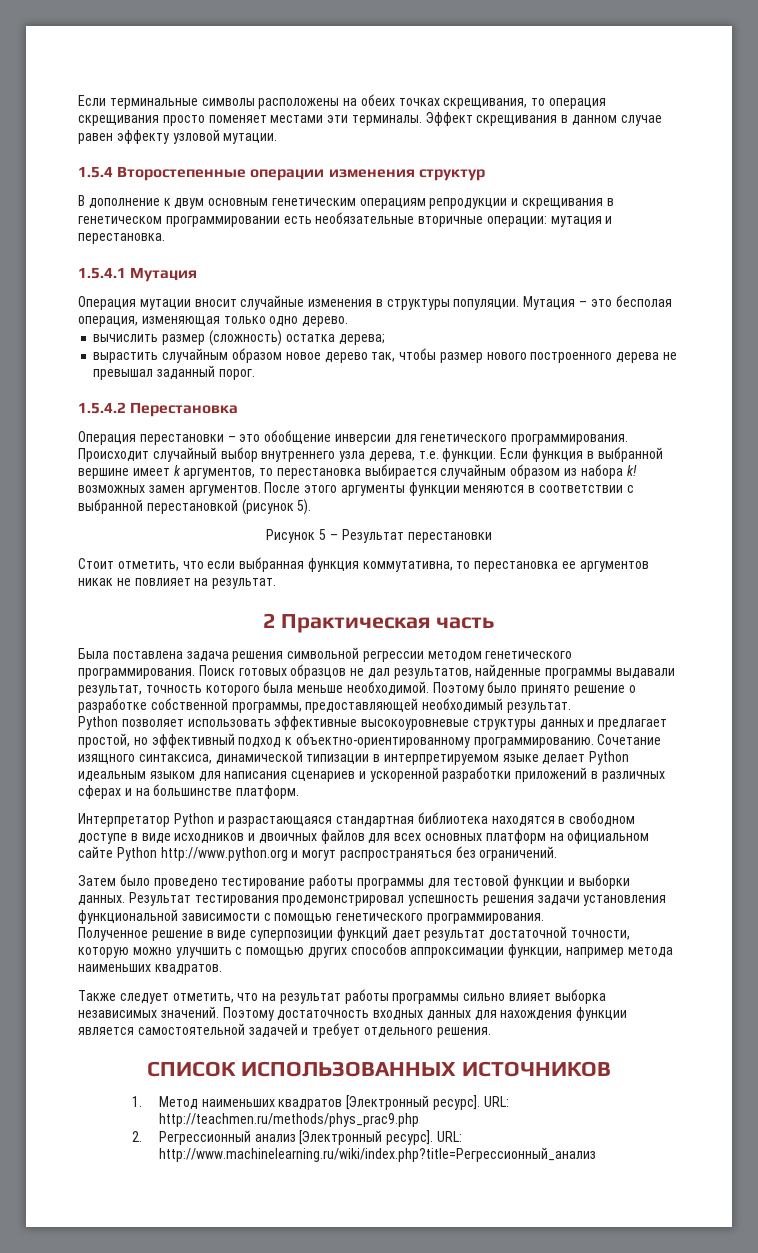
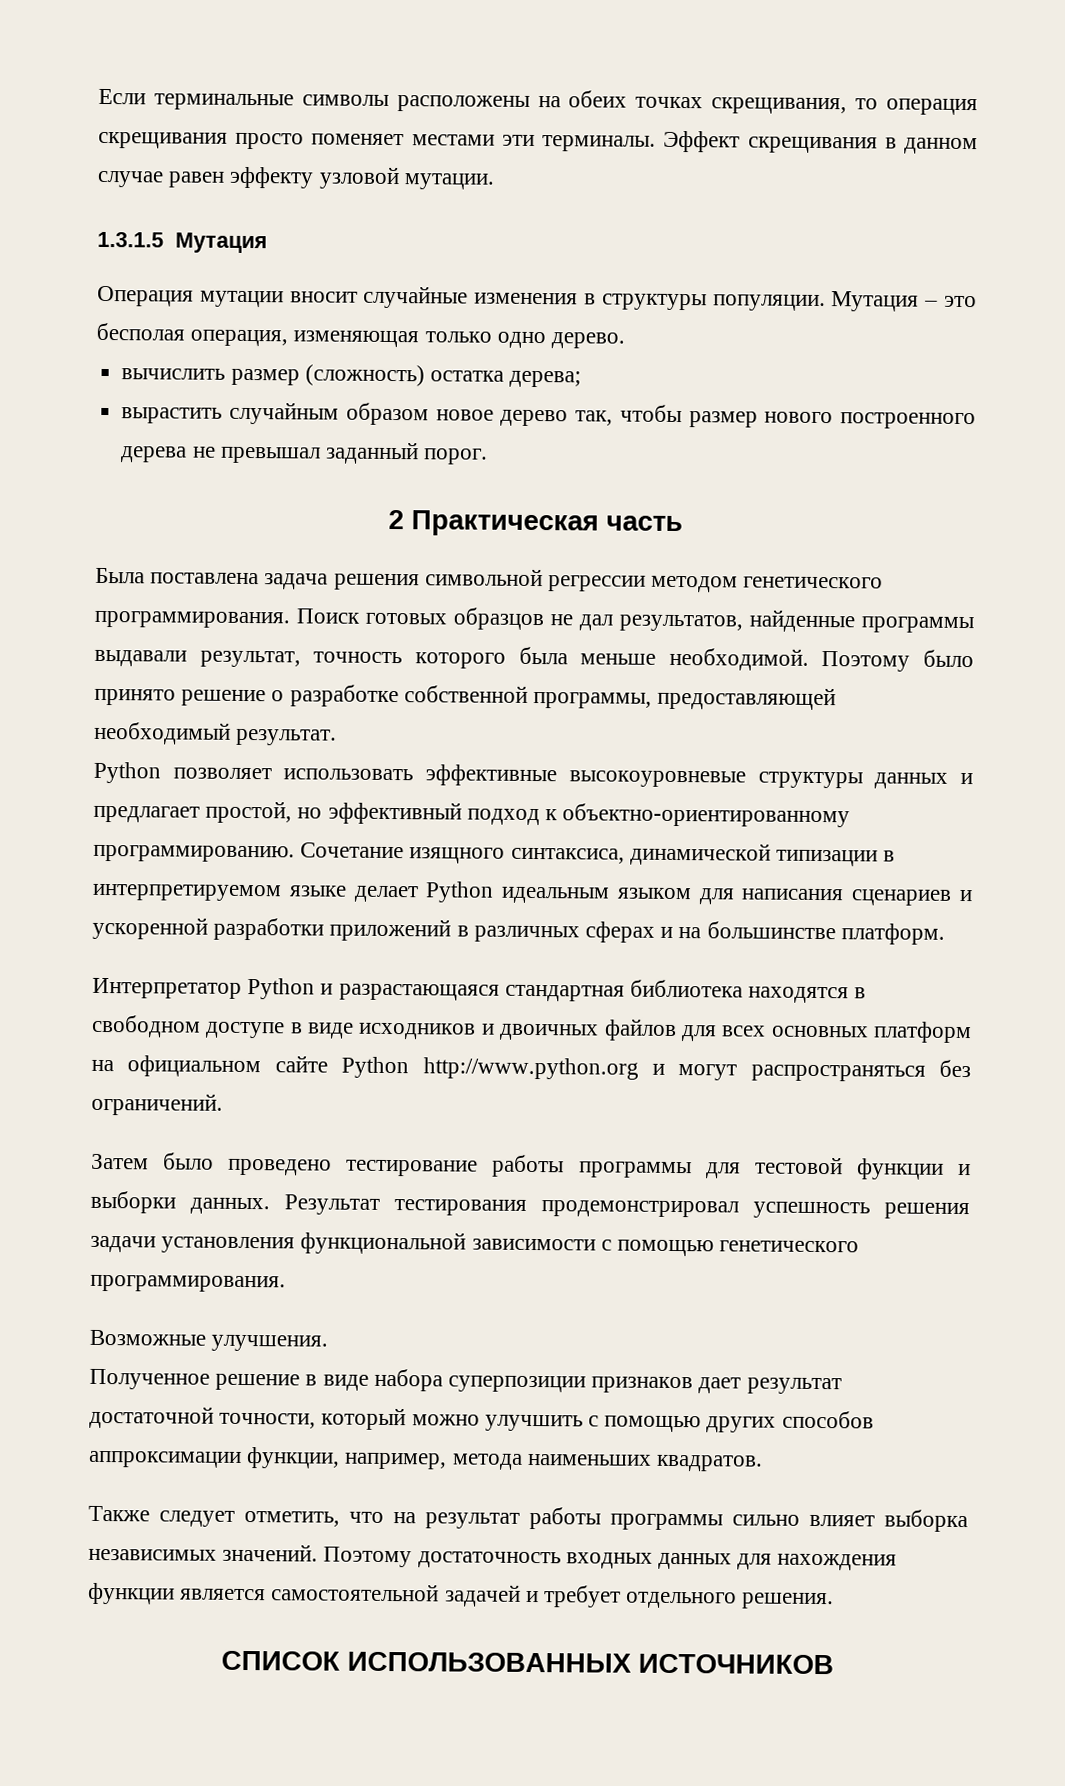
- 1.5.4 Второстепенные операции изменения структур
- В дополнение к двум основным генетическим операциям репродукции и скрещивания в генетическом программировании есть необязательные вторичные операции: мутация и перестановка.
- 1.5.4.1 Мутация
+ 1.3.1.5 Мутация
- 1.5.4.2 Перестановка
- Операция перестановки – это обобщение инверсии для генетического программирования. Происходит случайный выбор внутреннего узла дерева, т.е. функции. Если функция в выбранной вершине имеет k аргументов, то перестановка выбирается случайным образом из набора k! возможных замен аргументов. После этого аргументы функции меняются в соответствии с выбранной перестановкой (рисунок 5).
- Рисунок 5 – Результат перестановки
- Стоит отметить, что если выбранная функция коммутативна, то перестановка ее аргументов никак не повлияет на результат.
+ Возможные улучшения.
- Полученное решение в виде суперпозиции функций дает результат достаточной точности, которую можно улучшить с помощью других способов аппроксимации функции, например метода наименьших квадратов.
+ Полученное решение в виде набора суперпозиции признаков дает результат достаточной точности, который можно улучшить с помощью других способов аппроксимации функции, например, метода наименьших квадратов.
- 1. Метод наименьших квадратов [Электронный ресурс]. URL: http://teachmen.ru/methods/phys_prac9.php
- 2. Регрессионный анализ [Электронный ресурс]. URL: http://www.machinelearning.ru/wiki/index.php?title=Регрессионный_анализ

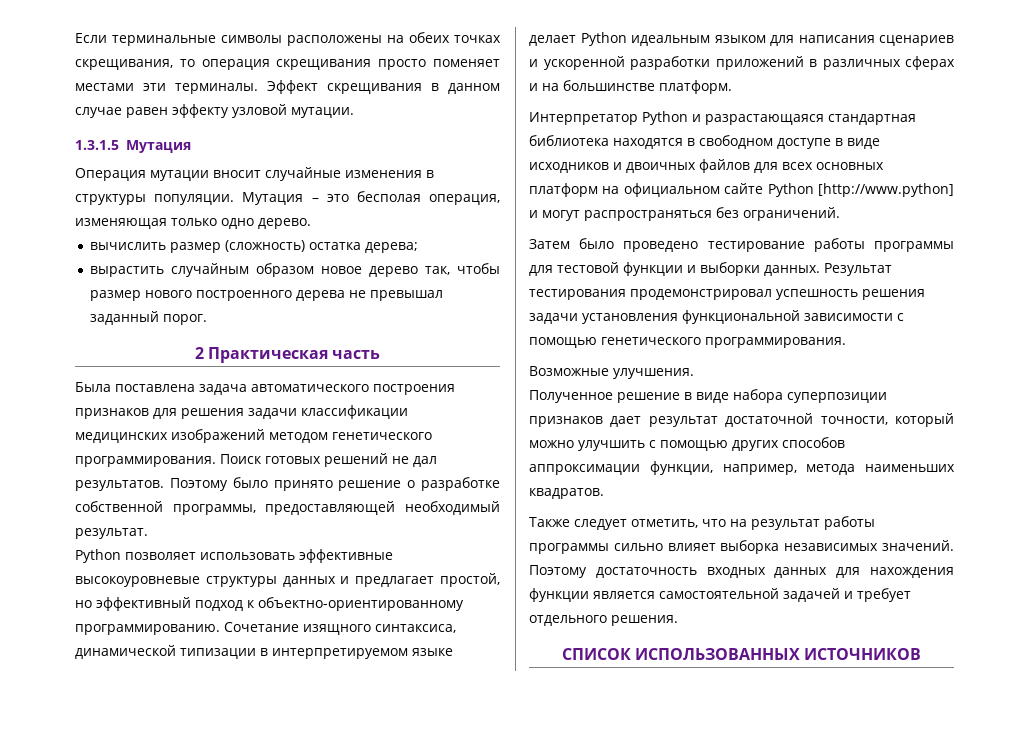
- Была поставлена задача решения символьной регрессии методом генетического программирования.
+ Была поставлена задача автоматического построения признаков для решения задачи классификации медицинских изображений методом генетического программирования.
- Поиск готовых образцов не дал результатов, найденные программы выдавали результат, точность которого была меньше необходимой.
+ Поиск готовых решений не дал результатов.
- Интерпретатор Python и разрастающаяся стандартная библиотека находятся в свободном доступе в виде исходников и двоичных файлов для всех основных платформ на официальном сайте Python http://www.python.org и могут распространяться без ограничений.
+ Интерпретатор Python и разрастающаяся стандартная библиотека находятся в свободном доступе в виде исходников и двоичных файлов для всех основных платформ на официальном сайте Python [http://www.python] и могут распространяться без ограничений.

